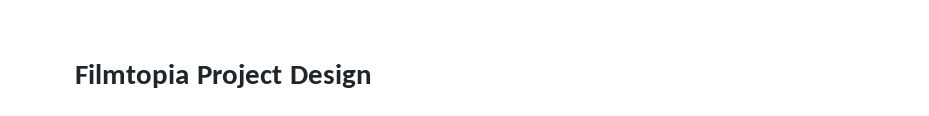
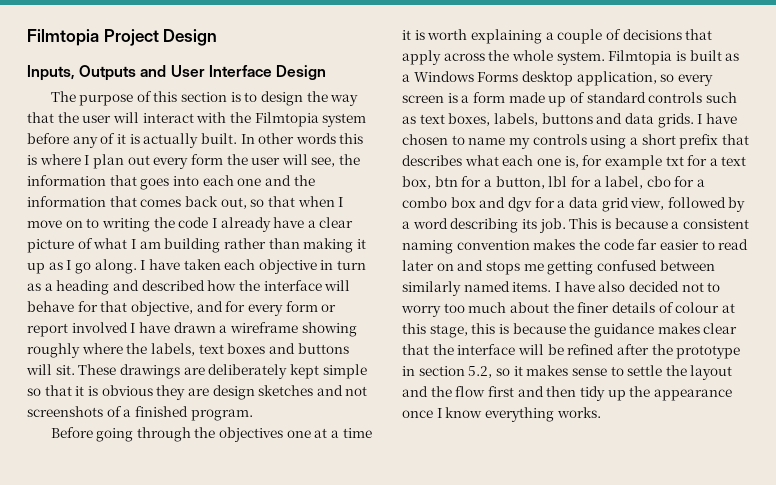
+ Inputs, Outputs and User Interface Design
+ The purpose of this section is to design the way that the user will interact with the Filmtopia system before any of it is actually built. In other words this is where I plan out every form the user will see, the information that goes into each one and the information that comes back out, so that when I move on to writing the code I already have a clear picture of what I am building rather than making it up as I go along. I have taken each objective in turn as a heading and described how the interface will behave for that objective, and for every form or report involved I have drawn a wireframe showing roughly where the labels, text boxes and buttons will sit. These drawings are deliberately kept simple so that it is obvious they are design sketches and not screenshots of a finished program.
+ Before going through the objectives one at a time it is worth explaining a couple of decisions that apply across the whole system. Filmtopia is built as a Windows Forms desktop application, so every screen is a form made up of standard controls such as text boxes, labels, buttons and data grids. I have chosen to name my controls using a short prefix that describes what each one is, for example txt for a text box, btn for a button, lbl for a label, cbo for a combo box and dgv for a data grid view, followed by a word describing its job. This is because a consistent naming convention makes the code far easier to read later on and stops me getting confused between similarly named items. I have also decided not to worry too much about the finer details of colour at this stage, this is because the guidance makes clear that the interface will be refined after the prototype in section 5.2, so it makes sense to settle the layout and the flow first and then tidy up the appearance once I know everything works.

